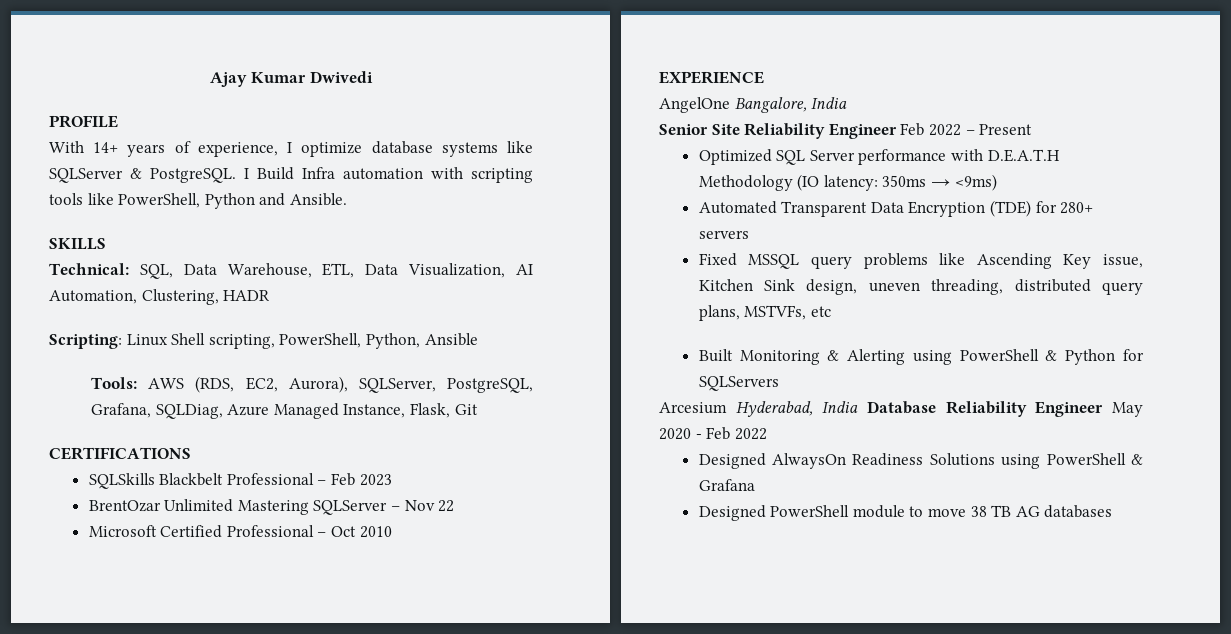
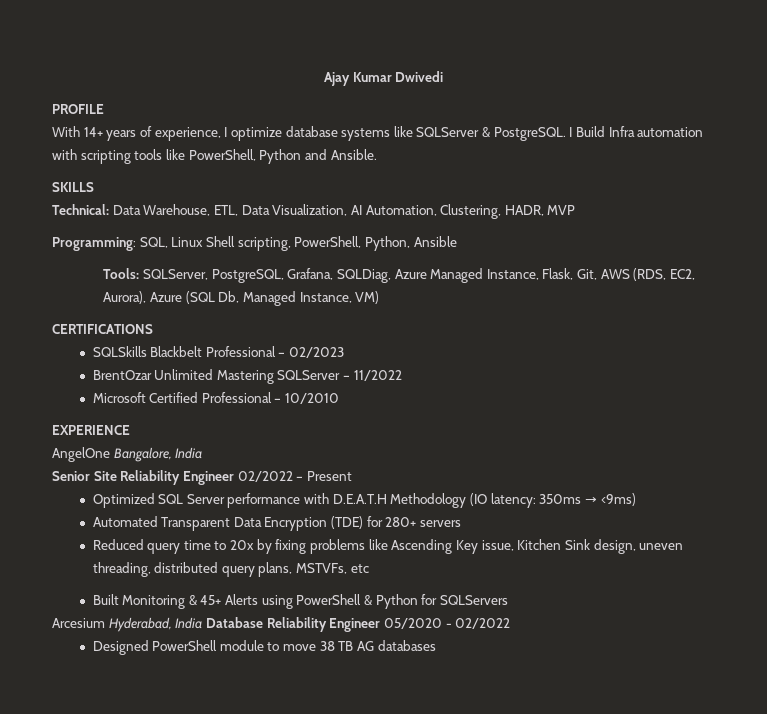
- Technical: SQL, Data Warehouse, ETL, Data Visualization, AI Automation, Clustering, HADR
- Scripting: Linux Shell scripting, PowerShell, Python, Ansible
+ Technical: Data Warehouse, ETL, Data Visualization, AI Automation, Clustering, HADR, MVP
+ Programming: SQL, Linux Shell scripting, PowerShell, Python, Ansible
- Tools: AWS (RDS, EC2, Aurora), SQLServer, PostgreSQL, Grafana, SQLDiag, Azure Managed Instance, Flask, Git
+ Tools: SQLServer, PostgreSQL, Grafana, SQLDiag, Azure Managed Instance, Flask, Git, AWS (RDS, EC2, Aurora), Azure (SQL Db, Managed Instance, VM)
- SQLSkills Blackbelt Professional – Feb 2023
+ SQLSkills Blackbelt Professional – 02/2023
- BrentOzar Unlimited Mastering SQLServer – Nov 22
+ BrentOzar Unlimited Mastering SQLServer – 11/2022
- Microsoft Certified Professional – Oct 2010
+ Microsoft Certified Professional – 10/2010
- Senior Site Reliability Engineer Feb 2022 – Present
+ Senior Site Reliability Engineer 02/2022 – Present
- Fixed MSSQL query problems like Ascending Key issue, Kitchen Sink design, uneven threading, distributed query plans, MSTVFs, etc
+ Reduced query time to 20x by fixing problems like Ascending Key issue, Kitchen Sink design, uneven threading, distributed query plans, MSTVFs, etc
- Built Monitoring & Alerting using PowerShell & Python for SQLServers
+ Built Monitoring & 45+ Alerts using PowerShell & Python for SQLServers
- Arcesium Hyderabad, India Database Reliability Engineer May 2020 - Feb 2022
- Designed AlwaysOn Readiness Solutions using PowerShell & Grafana
+ Arcesium Hyderabad, India Database Reliability Engineer 05/2020 - 02/2022

